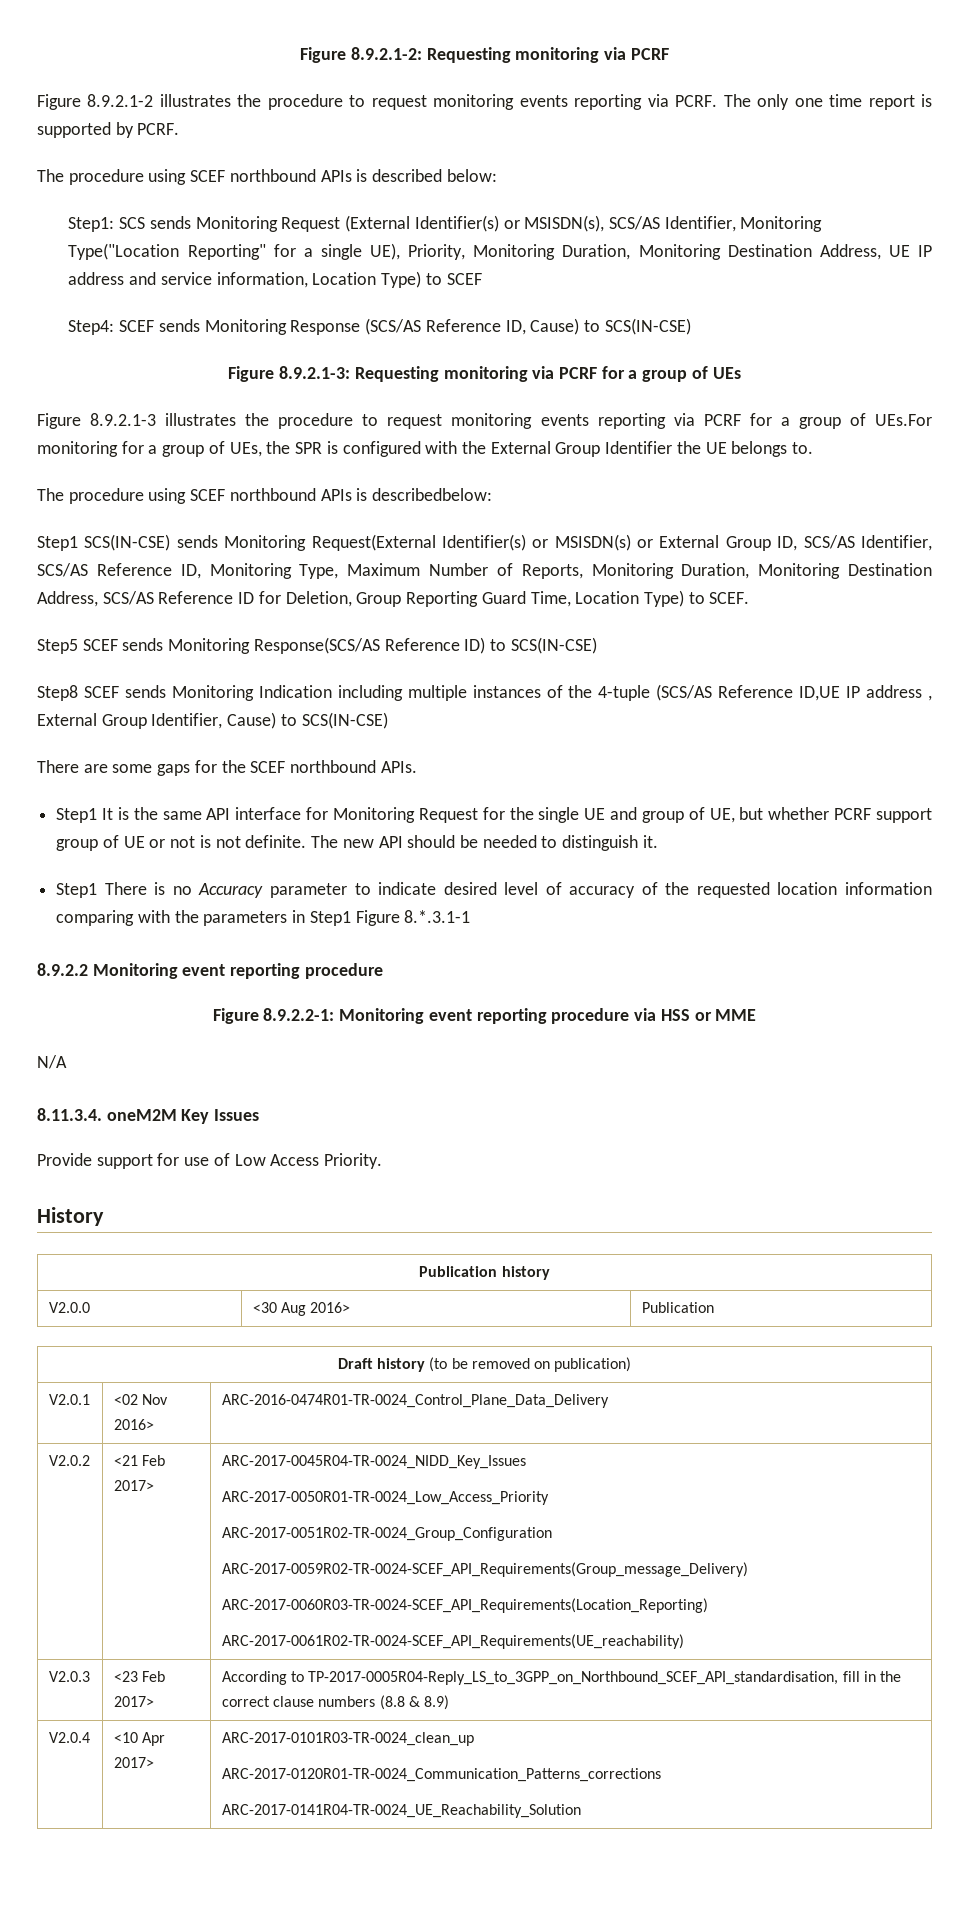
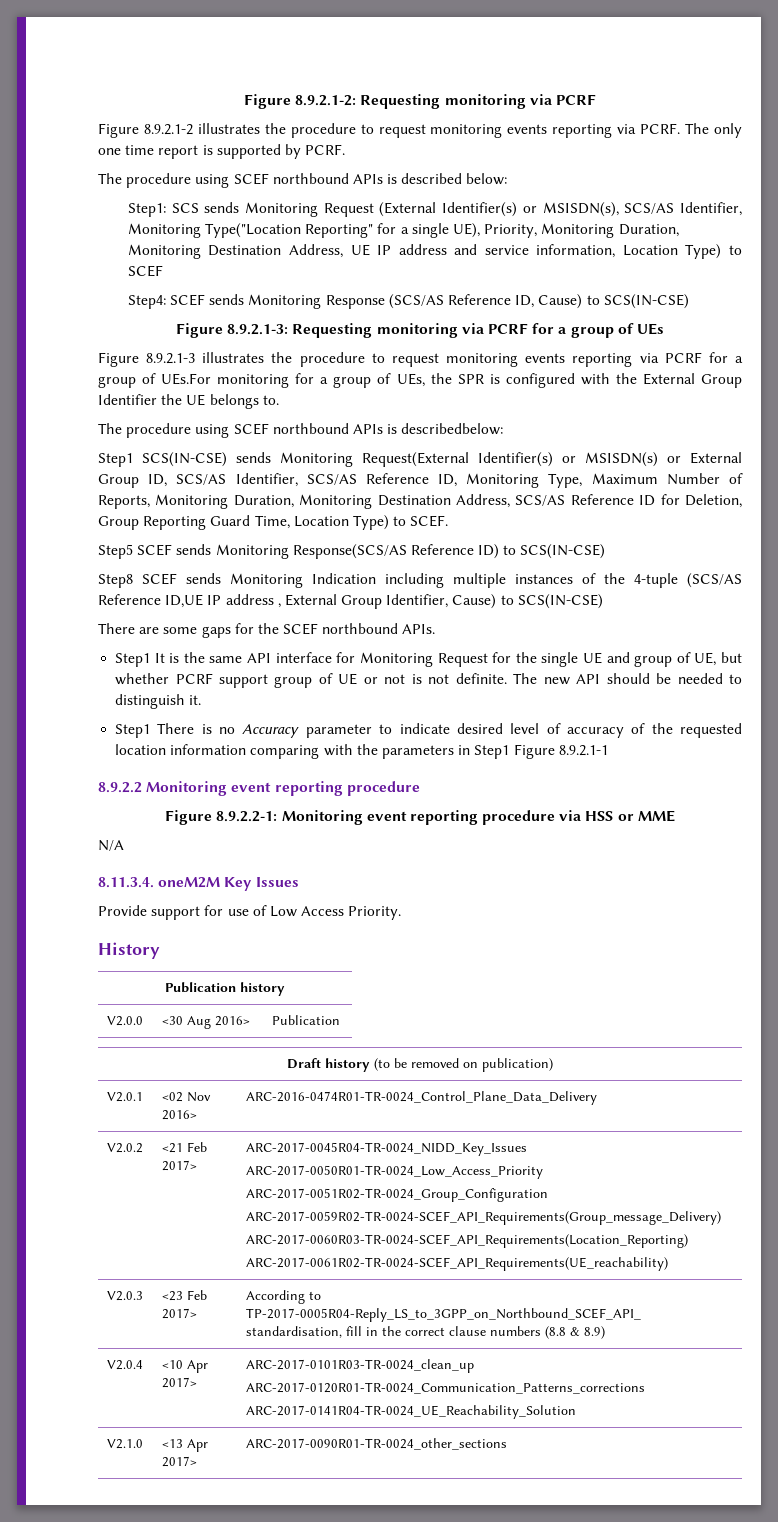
- Step1 There is no Accuracy parameter to indicate desired level of accuracy of the requested location information comparing with the parameters in Step1 Figure 8.*.3.1-1
+ Step1 There is no Accuracy parameter to indicate desired level of accuracy of the requested location information comparing with the parameters in Step1 Figure 8.9.2.1-1
+ V2.1.0 | <13 Apr 2017> | ARC-2017-0090R01-TR-0024_other_sections

